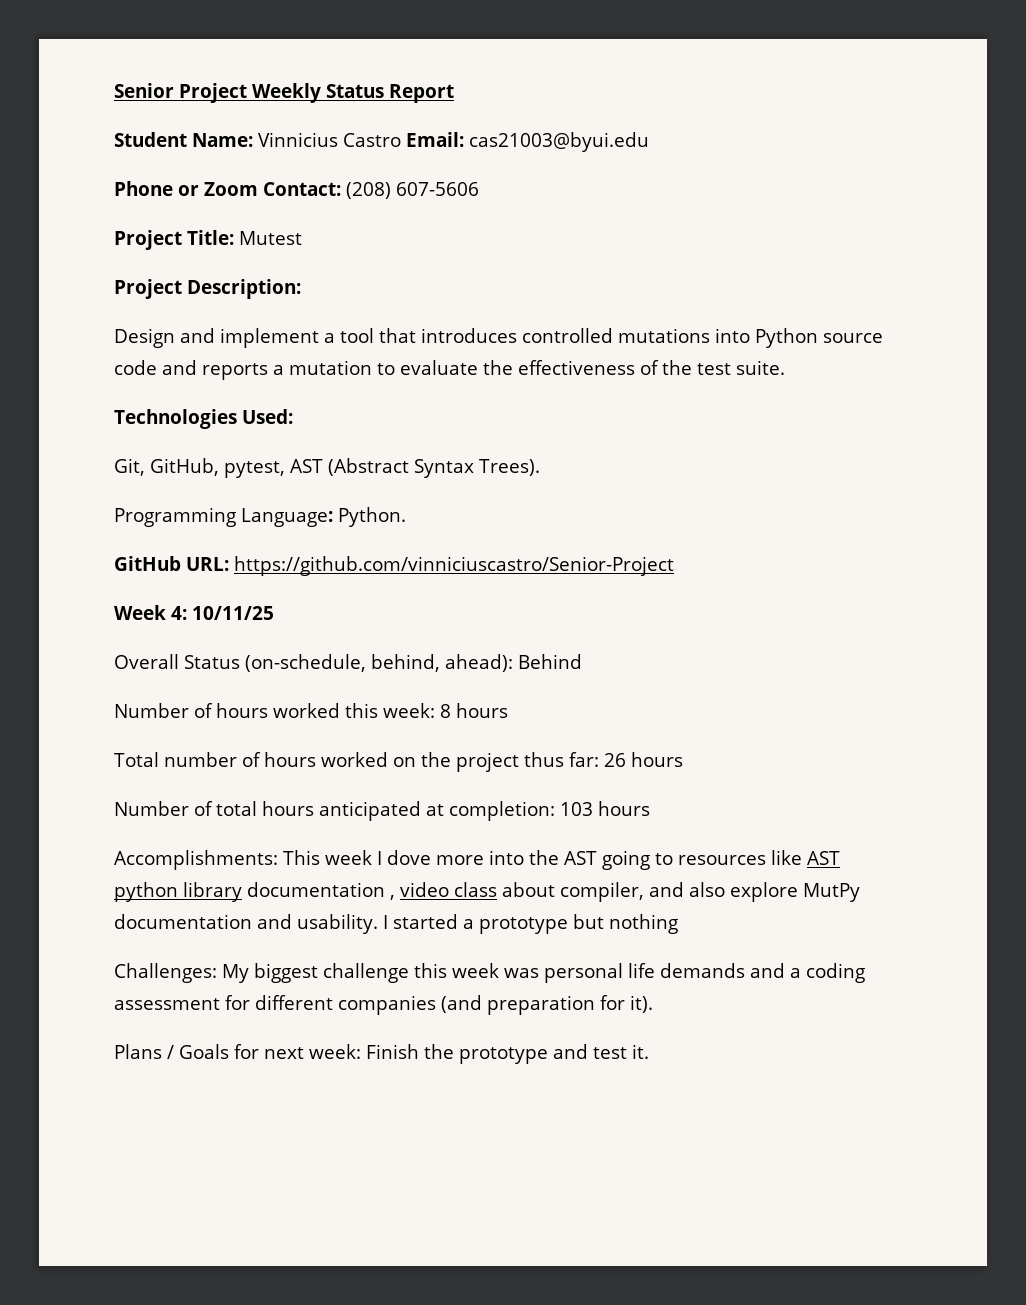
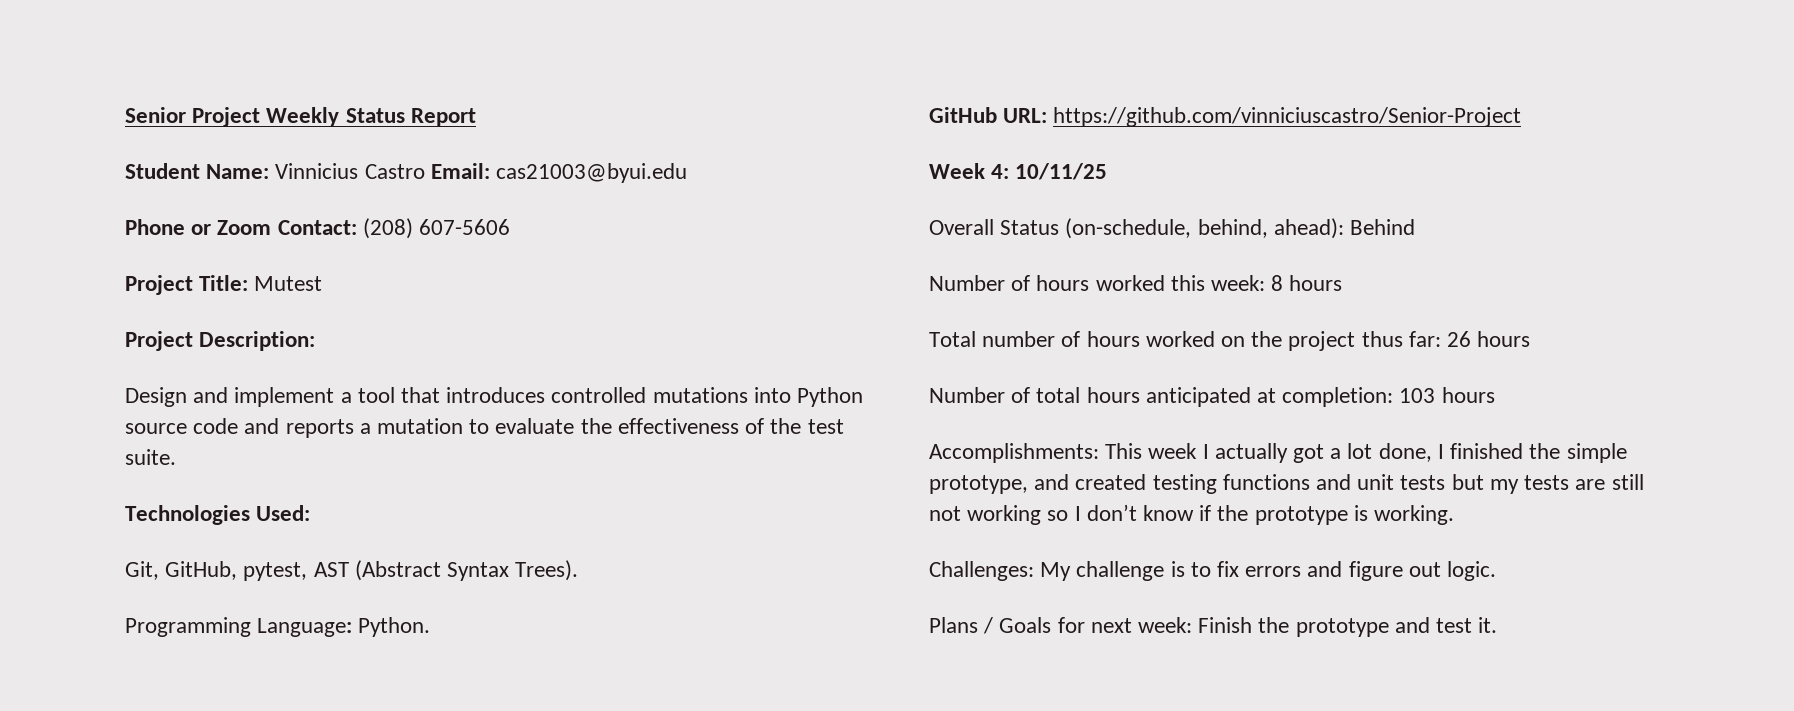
- Accomplishments: This week I dove more into the AST going to resources like AST python library documentation , video class about compiler, and also explore MutPy documentation and usability. I started a prototype but nothing
- Challenges: My biggest challenge this week was personal life demands and a coding assessment for different companies (and preparation for it).
+ Accomplishments: This week I actually got a lot done, I finished the simple prototype, and created testing functions and unit tests but my tests are still not working so I don’t know if the prototype is working.
+ Challenges: My challenge is to fix errors and figure out logic.

